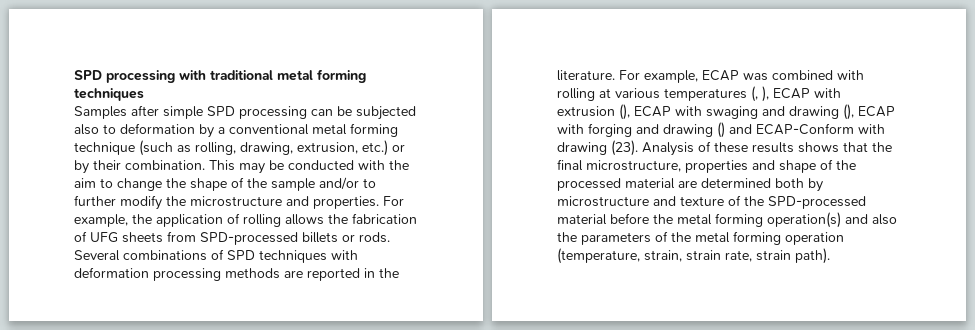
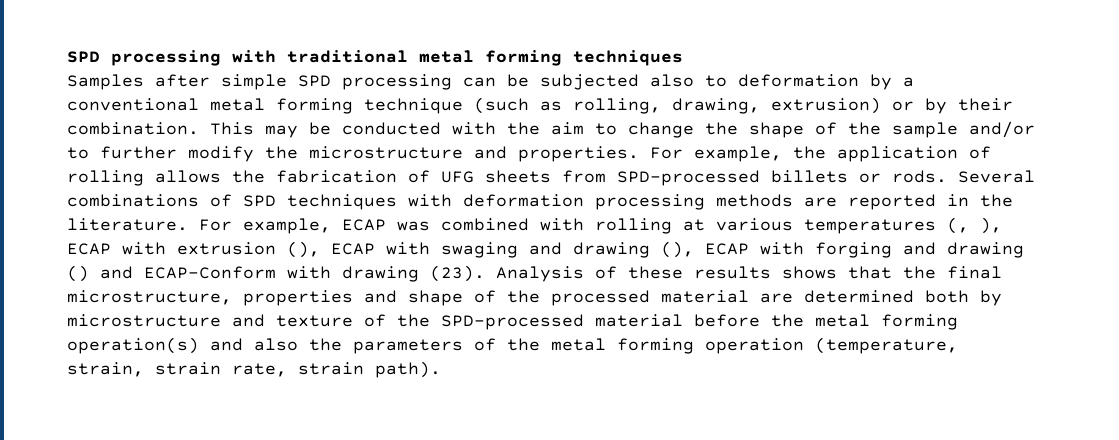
- Samples after simple SPD processing can be subjected also to deformation by a conventional metal forming technique (such as rolling, drawing, extrusion, etc.) or by their combination.
+ Samples after simple SPD processing can be subjected also to deformation by a conventional metal forming technique (such as rolling, drawing, extrusion) or by their combination.

